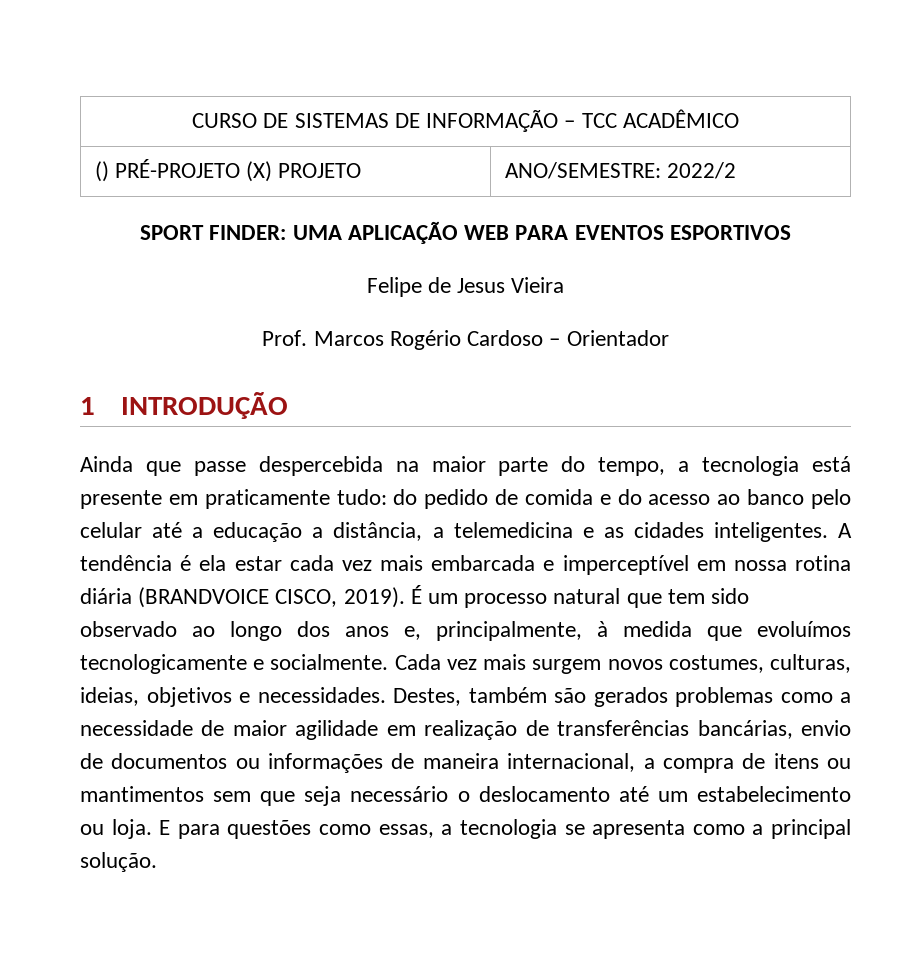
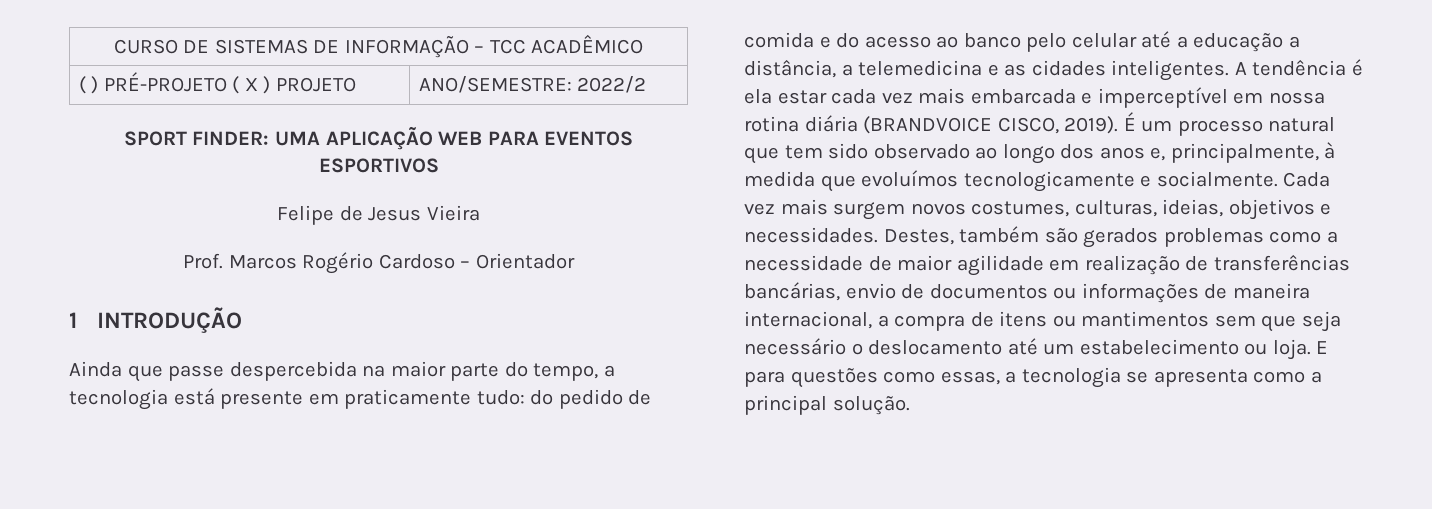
- () PRÉ-PROJETO (X) PROJETO | ANO/SEMESTRE: 2022/2
+ ( ) PRÉ-PROJETO ( X ) PROJETO | ANO/SEMESTRE: 2022/2

